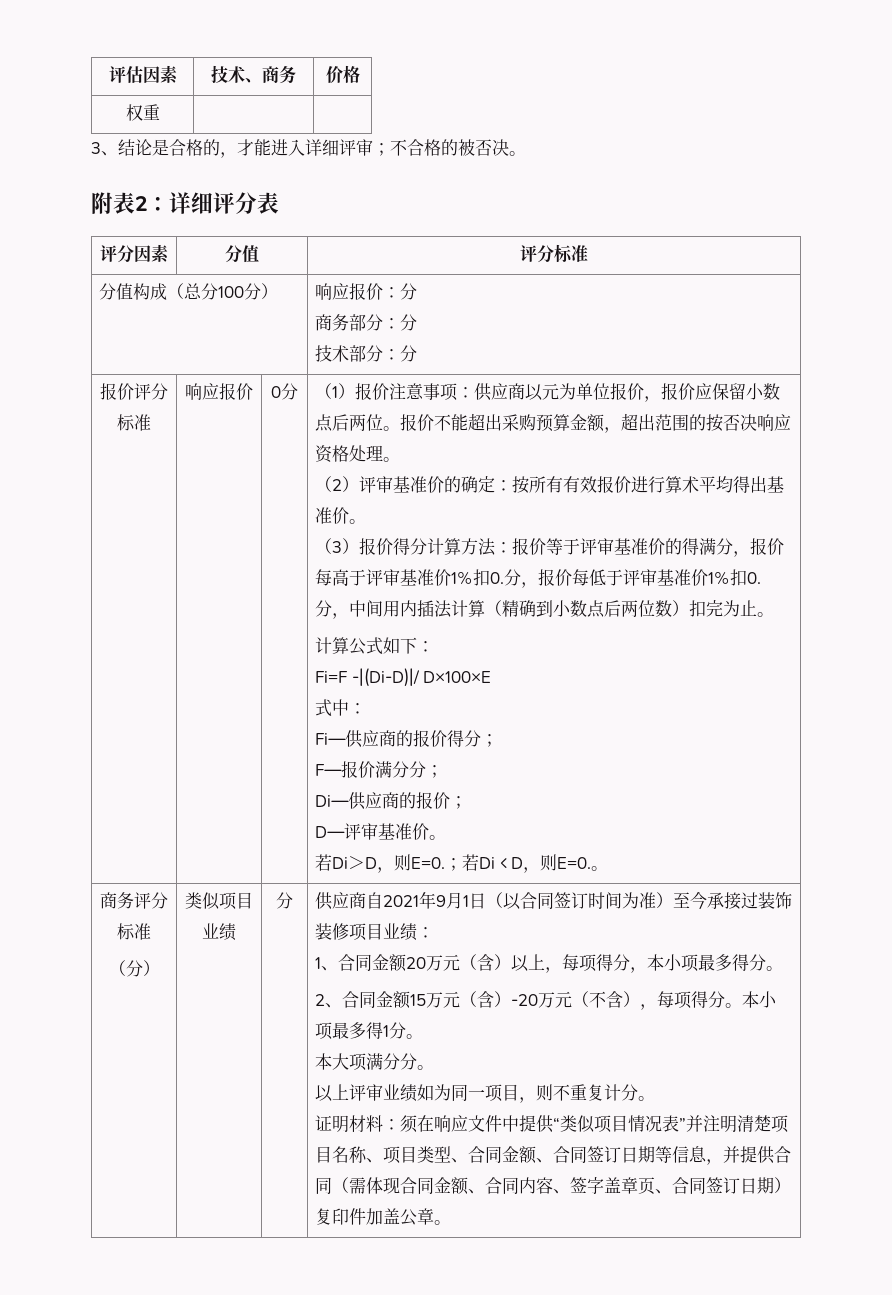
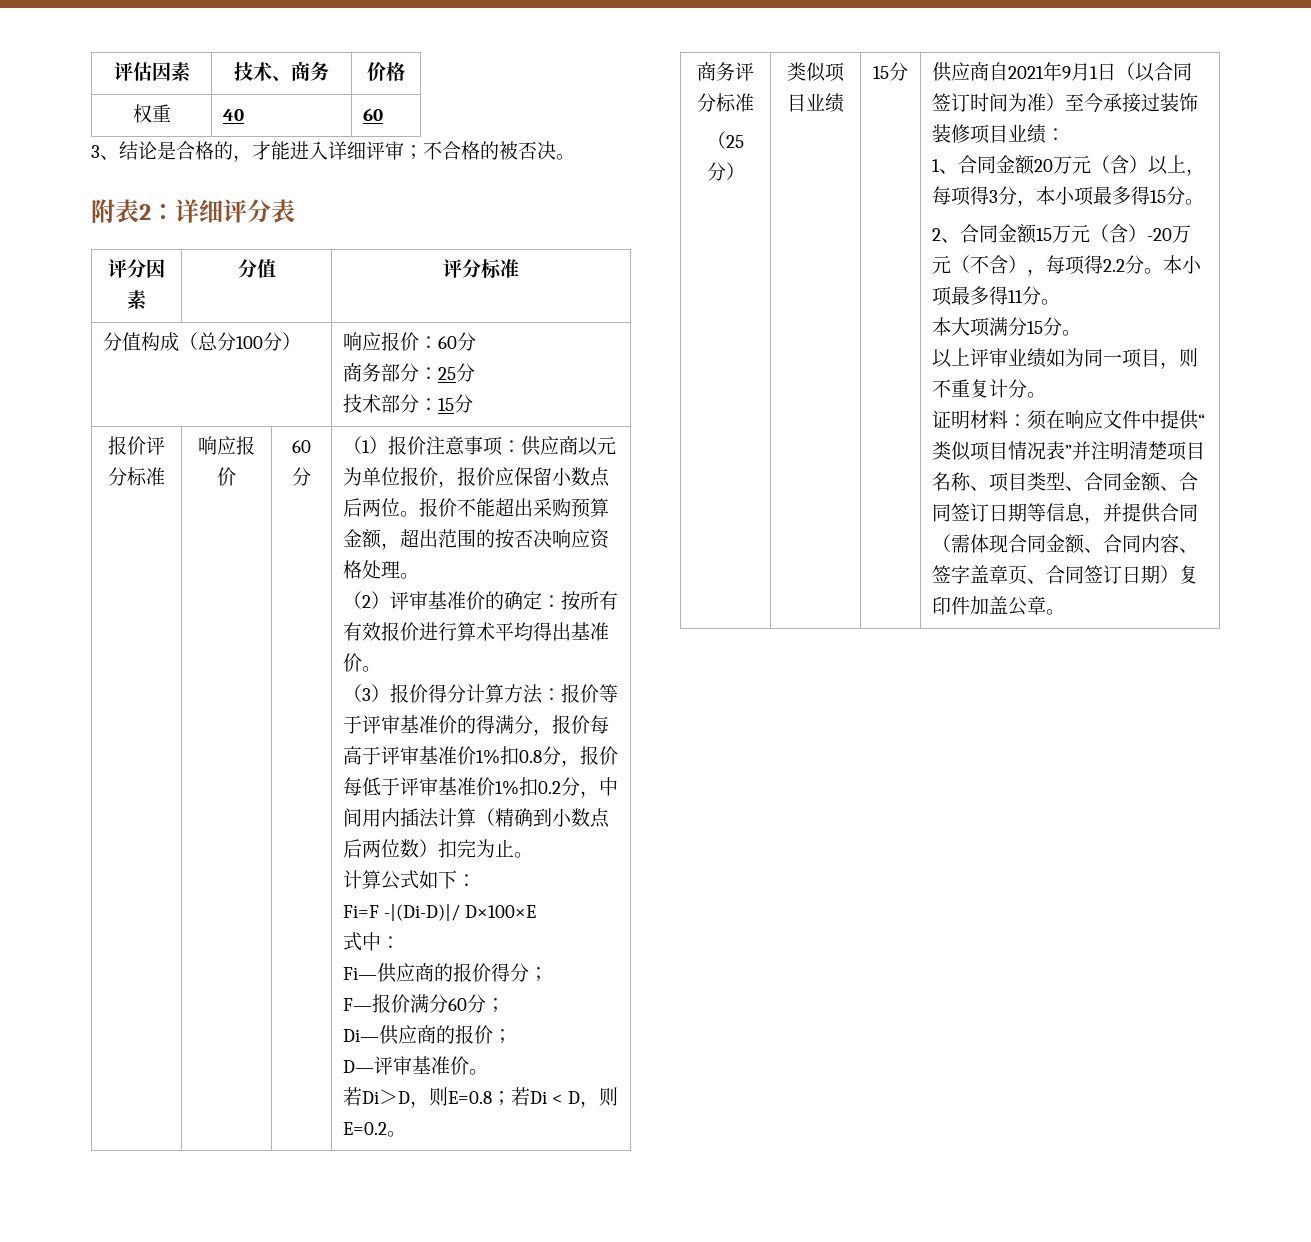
- 权重 | |
+ 权重 | 40 | 60
- 分值构成（总分100分） | 响应报价：分
- 商务部分：分
- 技术部分：分
+ 分值构成（总分100分） | 响应报价：60分
+ 商务部分：25分
+ 技术部分：15分
- 响应报价 | 0分
+ 响应报价 | 60分
- （3）报价得分计算方法：报价等于评审基准价的得满分，报价每高于评审基准价1%扣0.分，报价每低于评审基准价1%扣0.分，中间用内插法计算（精确到小数点后两位数）扣完为止。
+ （3）报价得分计算方法：报价等于评审基准价的得满分，报价每高于评审基准价1%扣0.8分，报价每低于评审基准价1%扣0.2分，中间用内插法计算（精确到小数点后两位数）扣完为止。
- F—报价满分分；
+ F—报价满分60分；
- 若Di＞D，则E=0.；若Di < D，则E=0.。
+ 若Di＞D，则E=0.8；若Di < D，则E=0.2。
- （分）
+ （25分）
- 类似项目业绩 | 分
+ 类似项目业绩 | 15分
- 1、合同金额20万元（含）以上，每项得分，本小项最多得分。
+ 1、合同金额20万元（含）以上，每项得3分，本小项最多得15分。
- 2、合同金额15万元（含）-20万元（不含），每项得分。
+ 2、合同金额15万元（含）-20万元（不含），每项得2.2分。
- 本小项最多得1分。
+ 本小项最多得11分。
- 本大项满分分。
+ 本大项满分15分。

